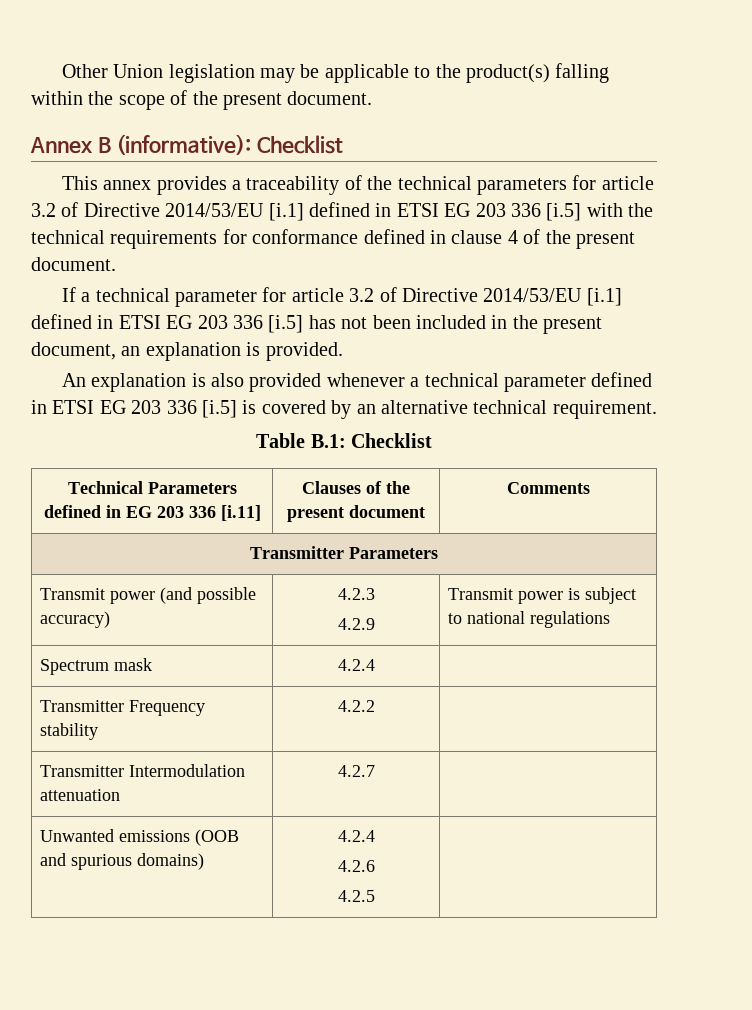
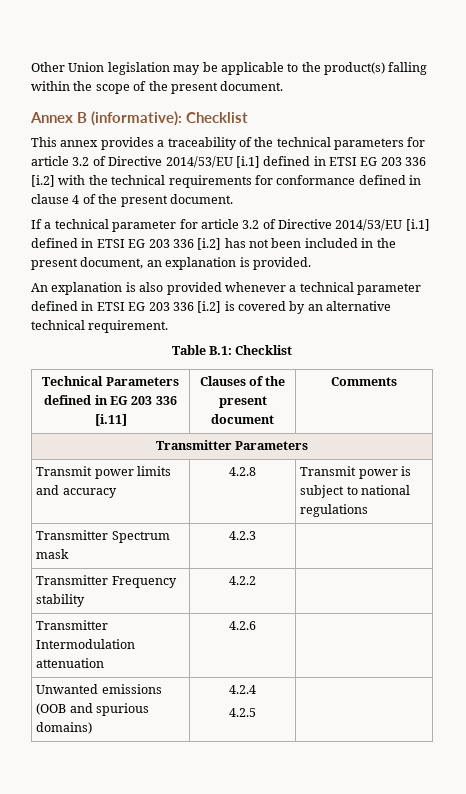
- This annex provides a traceability of the technical parameters for article 3.2 of Directive 2014/53/EU [i.1] defined in ETSI EG 203 336 [i.5] with the technical requirements for conformance defined in clause 4 of the present document.
+ This annex provides a traceability of the technical parameters for article 3.2 of Directive 2014/53/EU [i.1] defined in ETSI EG 203 336 [i.2] with the technical requirements for conformance defined in clause 4 of the present document.
- If a technical parameter for article 3.2 of Directive 2014/53/EU [i.1] defined in ETSI EG 203 336 [i.5] has not been included in the present document, an explanation is provided.
+ If a technical parameter for article 3.2 of Directive 2014/53/EU [i.1] defined in ETSI EG 203 336 [i.2] has not been included in the present document, an explanation is provided.
- An explanation is also provided whenever a technical parameter defined in ETSI EG 203 336 [i.5] is covered by an alternative technical requirement.
+ An explanation is also provided whenever a technical parameter defined in ETSI EG 203 336 [i.2] is covered by an alternative technical requirement.
- Transmit power (and possible accuracy) | 4.2.3
- 4.2.9 | Transmit power is subject to national regulations
+ Transmit power limits and accuracy | 4.2.8 | Transmit power is subject to national regulations
- Spectrum mask | 4.2.4 |
+ Transmitter Spectrum mask | 4.2.3 |
- Transmitter Intermodulation attenuation | 4.2.7 |
+ Transmitter Intermodulation attenuation | 4.2.6 |
  Unwanted emissions (OOB and spurious domains) | 4.2.4
- 4.2.6

